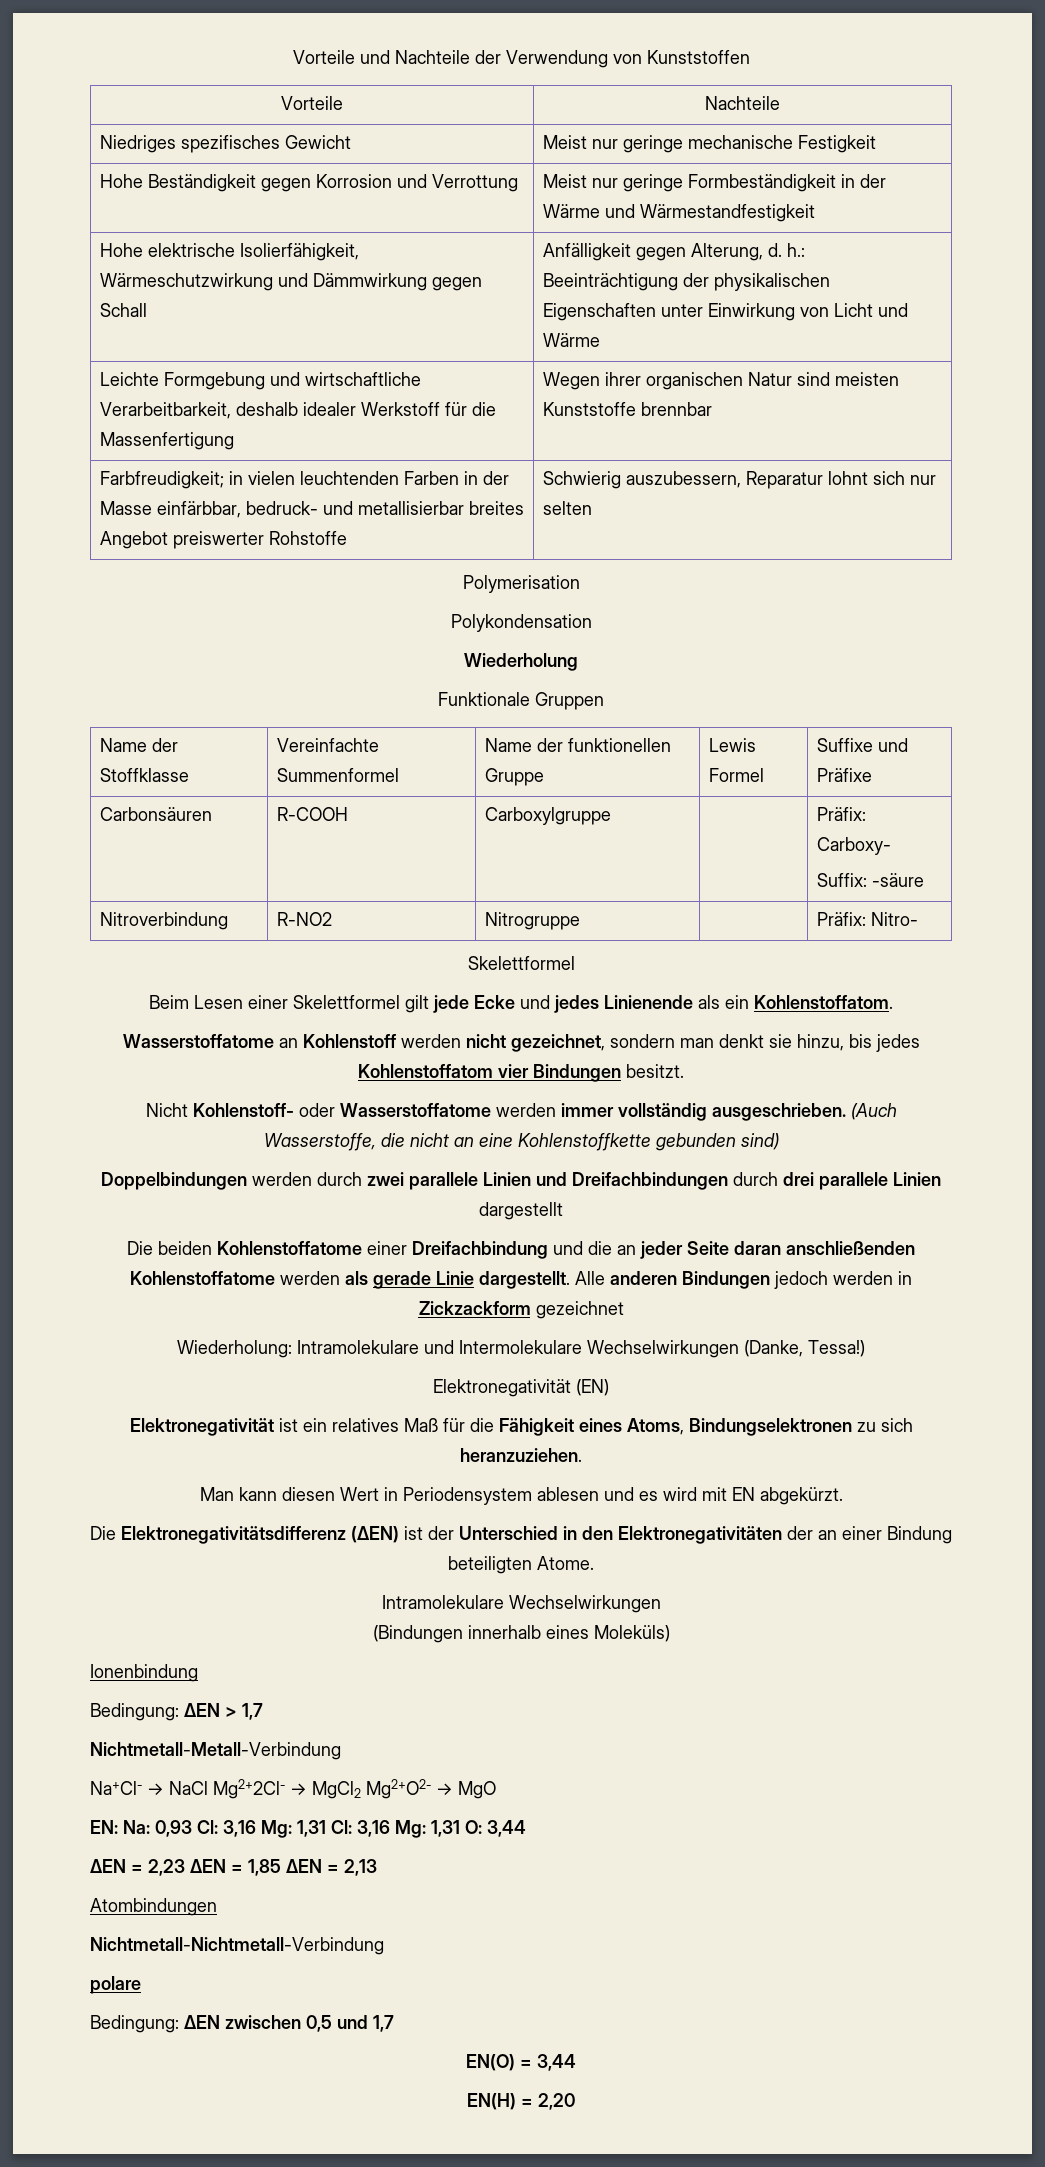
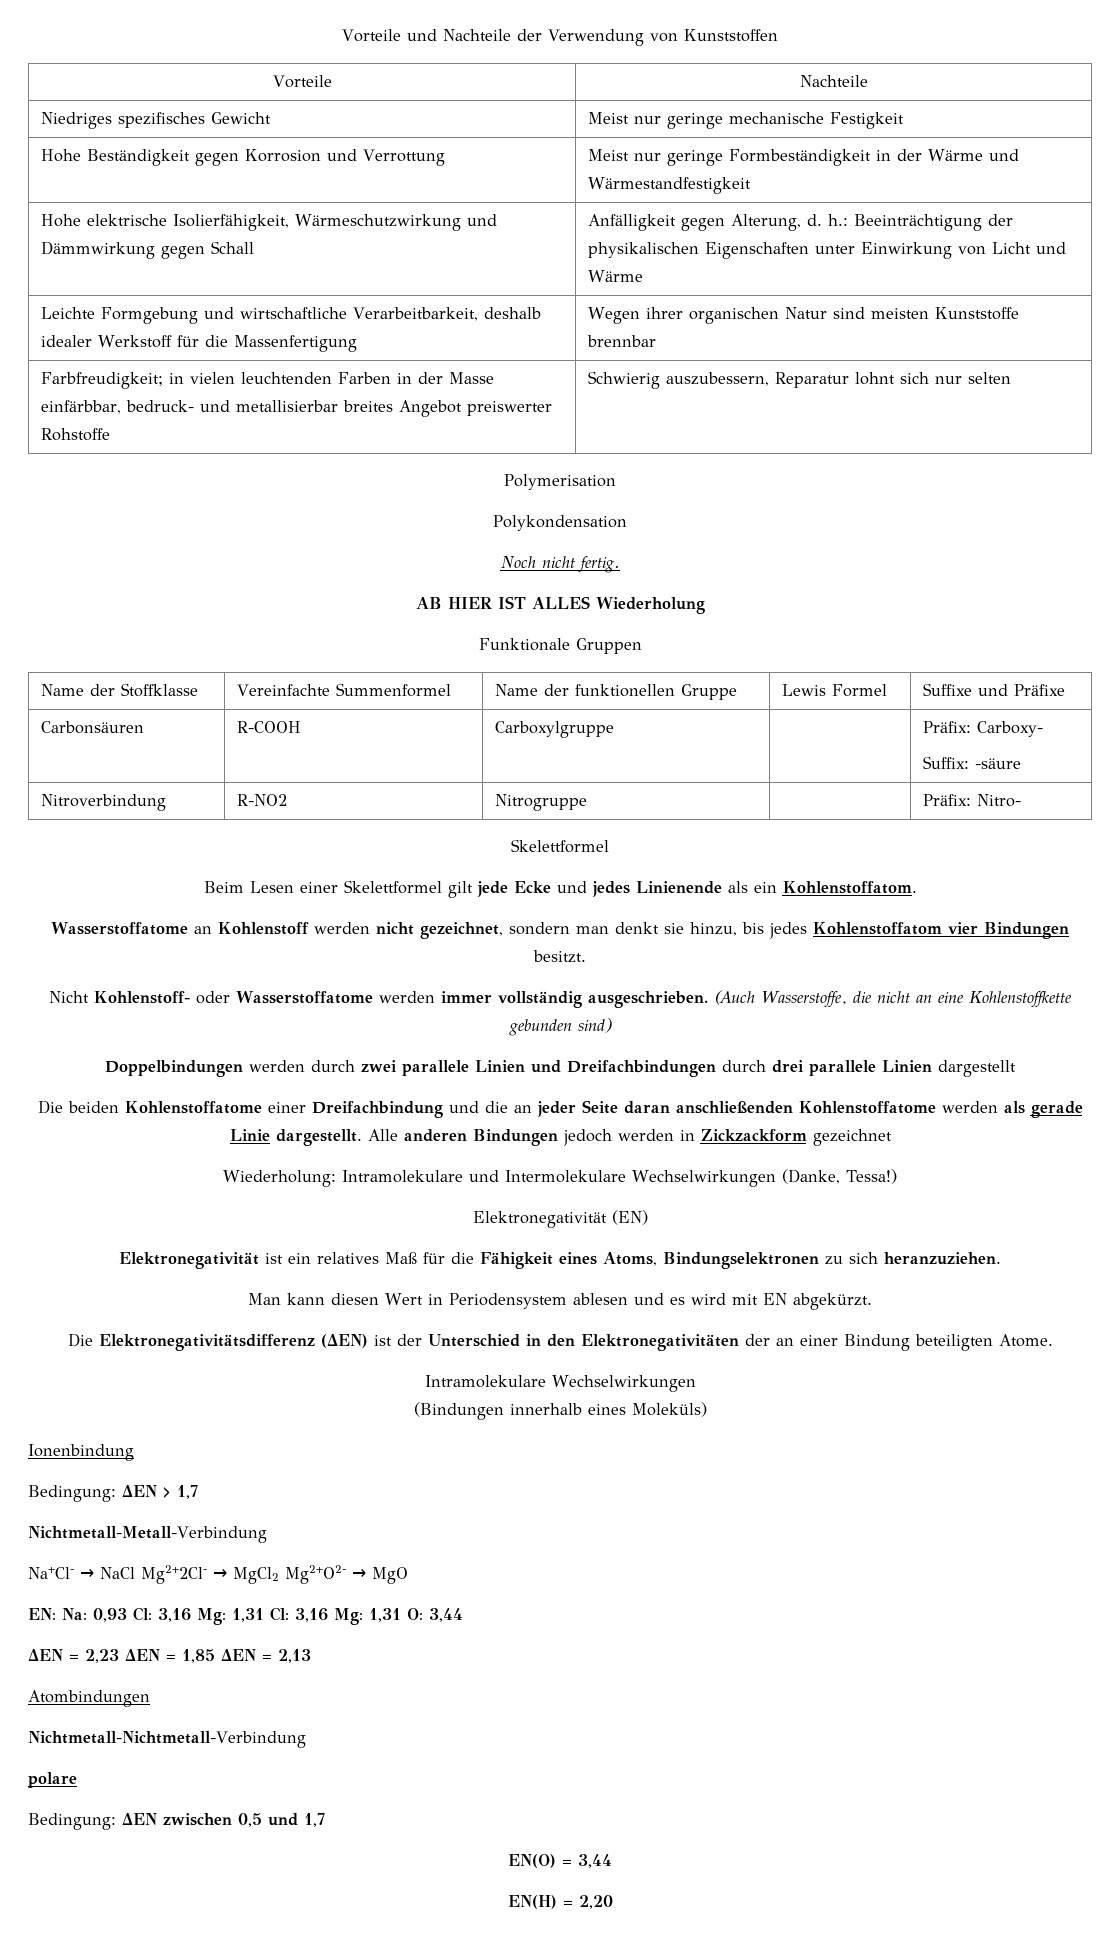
- Wiederholung
+ Noch nicht fertig.
+ AB HIER IST ALLES Wiederholung

